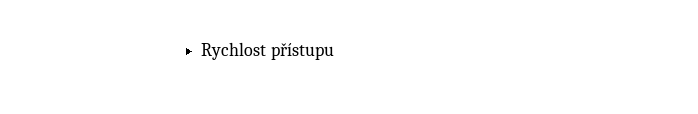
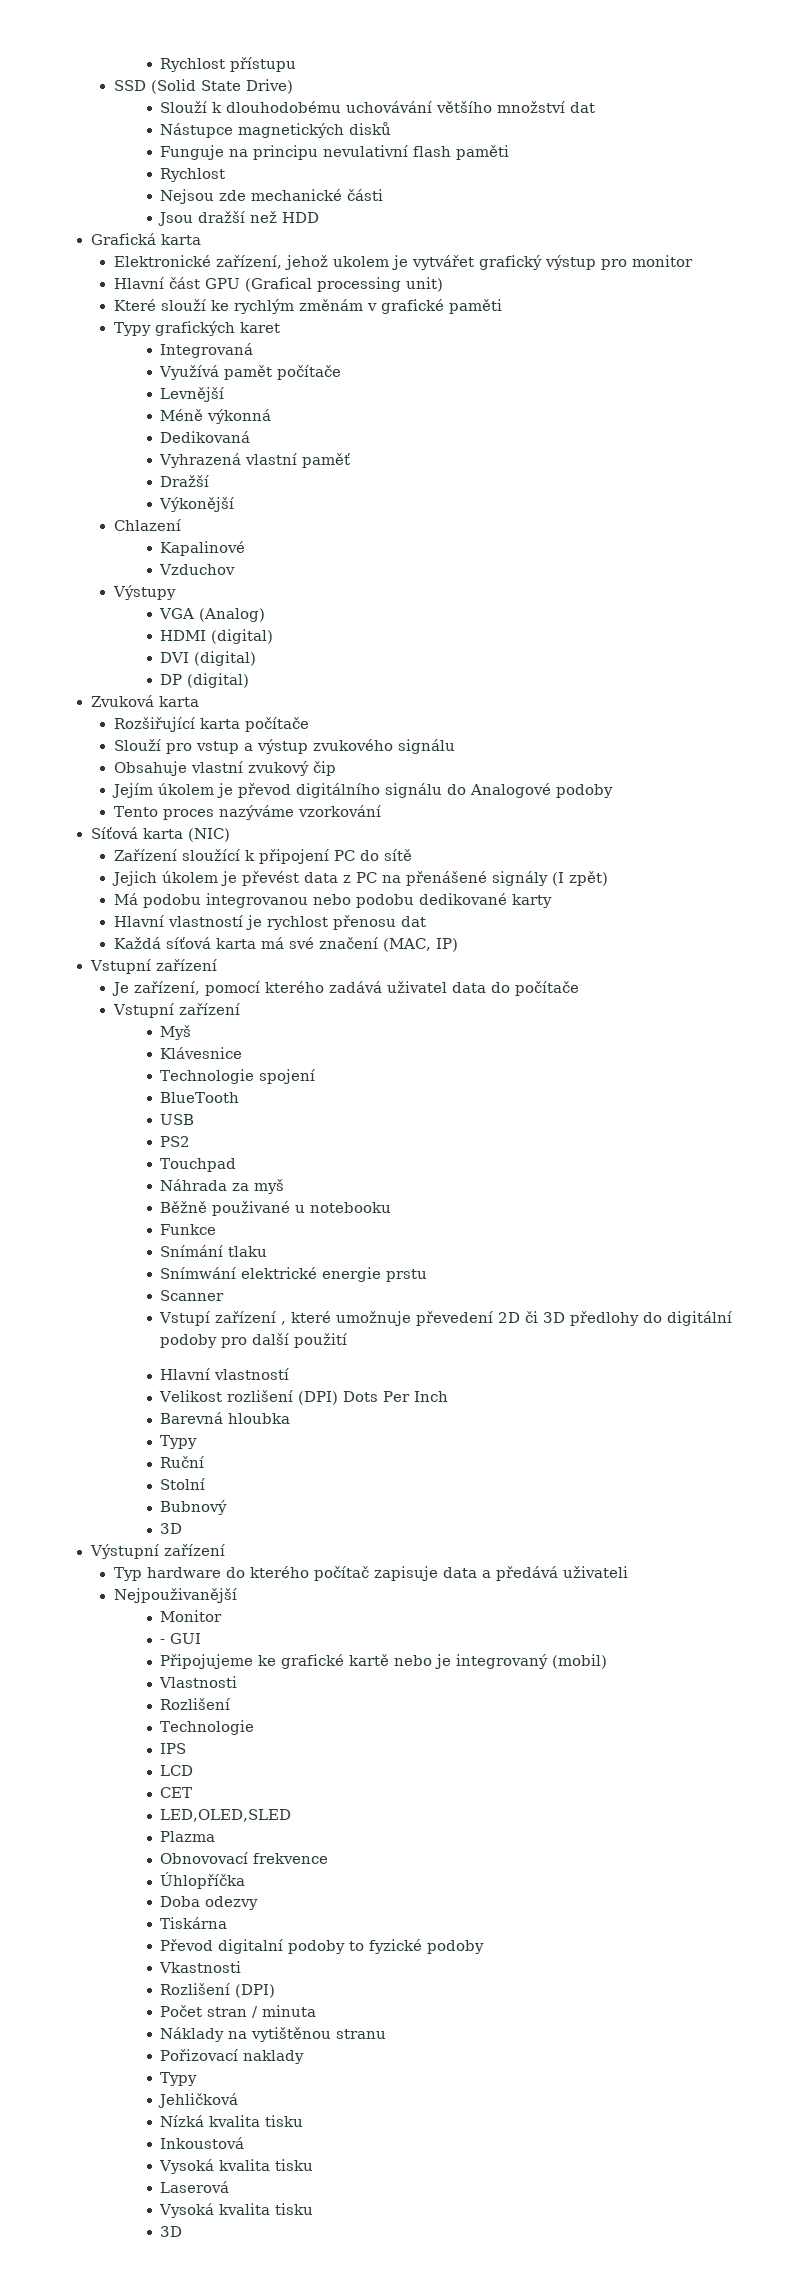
+ SSD (Solid State Drive)
+ Slouží k dlouhodobému uchovávání většího množství dat
+ Nástupce magnetických disků
+ Funguje na principu nevulativní flash paměti
+ Rychlost
+ Nejsou zde mechanické části
+ Jsou dražší než HDD
+ Grafická karta
+ Elektronické zařízení, jehož ukolem je vytvářet grafický výstup pro monitor
+ Hlavní část GPU (Grafical processing unit)
+ Které slouží ke rychlým změnám v grafické paměti
+ Typy grafických karet
+ Integrovaná
+ Využívá pamět počítače
+ Levnější
+ Méně výkonná
+ Dedikovaná
+ Vyhrazená vlastní paměť
+ Dražší
+ Výkonější
+ Chlazení
+ Kapalinové
+ Vzduchov
+ Výstupy
+ VGA (Analog)
+ HDMI (digital)
+ DVI (digital)
+ DP (digital)
+ Zvuková karta
+ Rozšiřující karta počítače
+ Slouží pro vstup a výstup zvukového signálu
+ Obsahuje vlastní zvukový čip
+ Jejím úkolem je převod digitálního signálu do Analogové podoby
+ Tento proces nazýváme vzorkování
+ Síťová karta (NIC)
+ Zařízení sloužící k připojení PC do sítě
+ Jejich úkolem je převést data z PC na přenášené signály (I zpět)
+ Má podobu integrovanou nebo podobu dedikované karty
+ Hlavní vlastností je rychlost přenosu dat
+ Každá síťová karta má své značení (MAC, IP)
+ Vstupní zařízení
+ Je zařízení, pomocí kterého zadává uživatel data do počítače
+ Vstupní zařízení
+ Myš
+ Klávesnice
+ Technologie spojení
+ BlueTooth
+ USB
+ PS2
+ Touchpad
+ Náhrada za myš
+ Běžně použivané u notebooku
+ Funkce
+ Snímání tlaku
+ Snímwání elektrické energie prstu
+ Scanner
+ Vstupí zařízení , které umožnuje převedení 2D či 3D předlohy do digitální podoby pro další použití
+ Hlavní vlastností
+ Velikost rozlišení (DPI) Dots Per Inch
+ Barevná hloubka
+ Typy
+ Ruční
+ Stolní
+ Bubnový
+ 3D
+ Výstupní zařízení
+ Typ hardware do kterého počítač zapisuje data a předává uživateli
+ Nejpouživanější
+ Monitor
+ - GUI
+ Připojujeme ke grafické kartě nebo je integrovaný (mobil)
+ Vlastnosti
+ Rozlišení
+ Technologie
+ IPS
+ LCD
+ CET
+ LED,OLED,SLED
+ Plazma
+ Obnovovací frekvence
+ Úhlopříčka
+ Doba odezvy
+ Tiskárna
+ Převod digitalní podoby to fyzické podoby
+ Vkastnosti
+ Rozlišení (DPI)
+ Počet stran / minuta
+ Náklady na vytištěnou stranu
+ Pořizovací naklady
+ Typy
+ Jehličková
+ Nízká kvalita tisku
+ Inkoustová
+ Vysoká kvalita tisku
+ Laserová
+ Vysoká kvalita tisku
+ 3D

